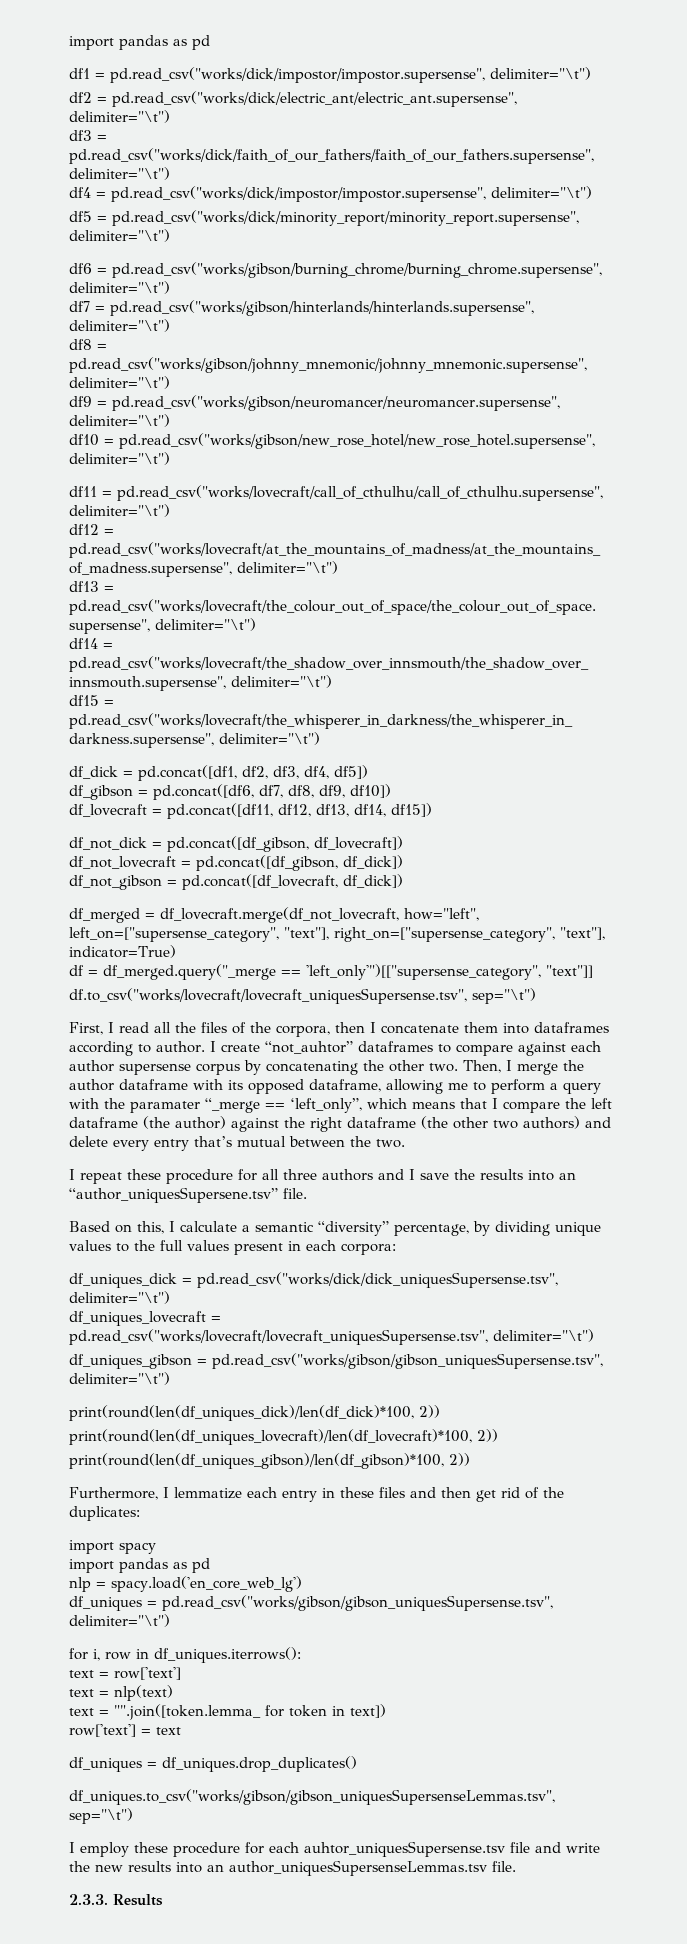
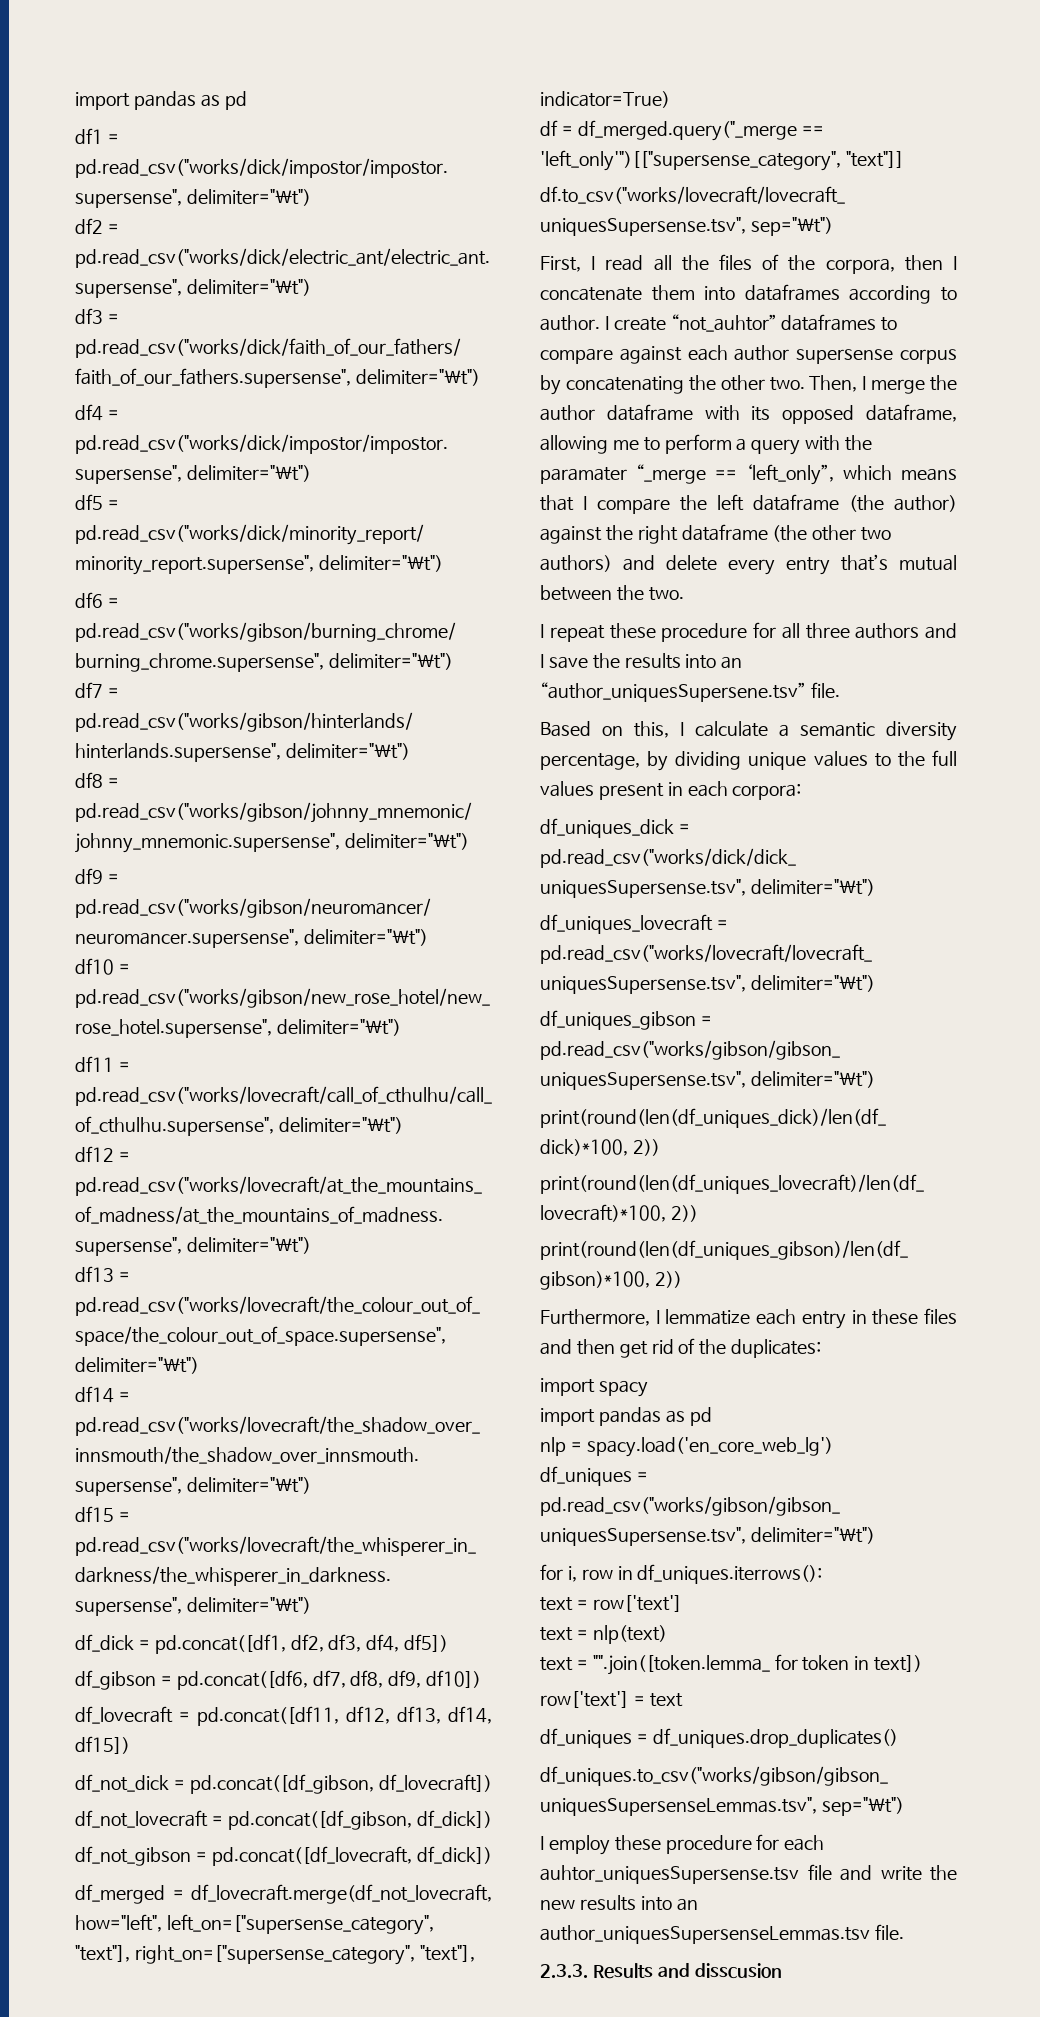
- Based on this, I calculate a semantic “diversity” percentage, by dividing unique values to the full values present in each corpora:
+ Based on this, I calculate a semantic diversity percentage, by dividing unique values to the full values present in each corpora:
- 2.3.3. Results
+ 2.3.3. Results and disscusion

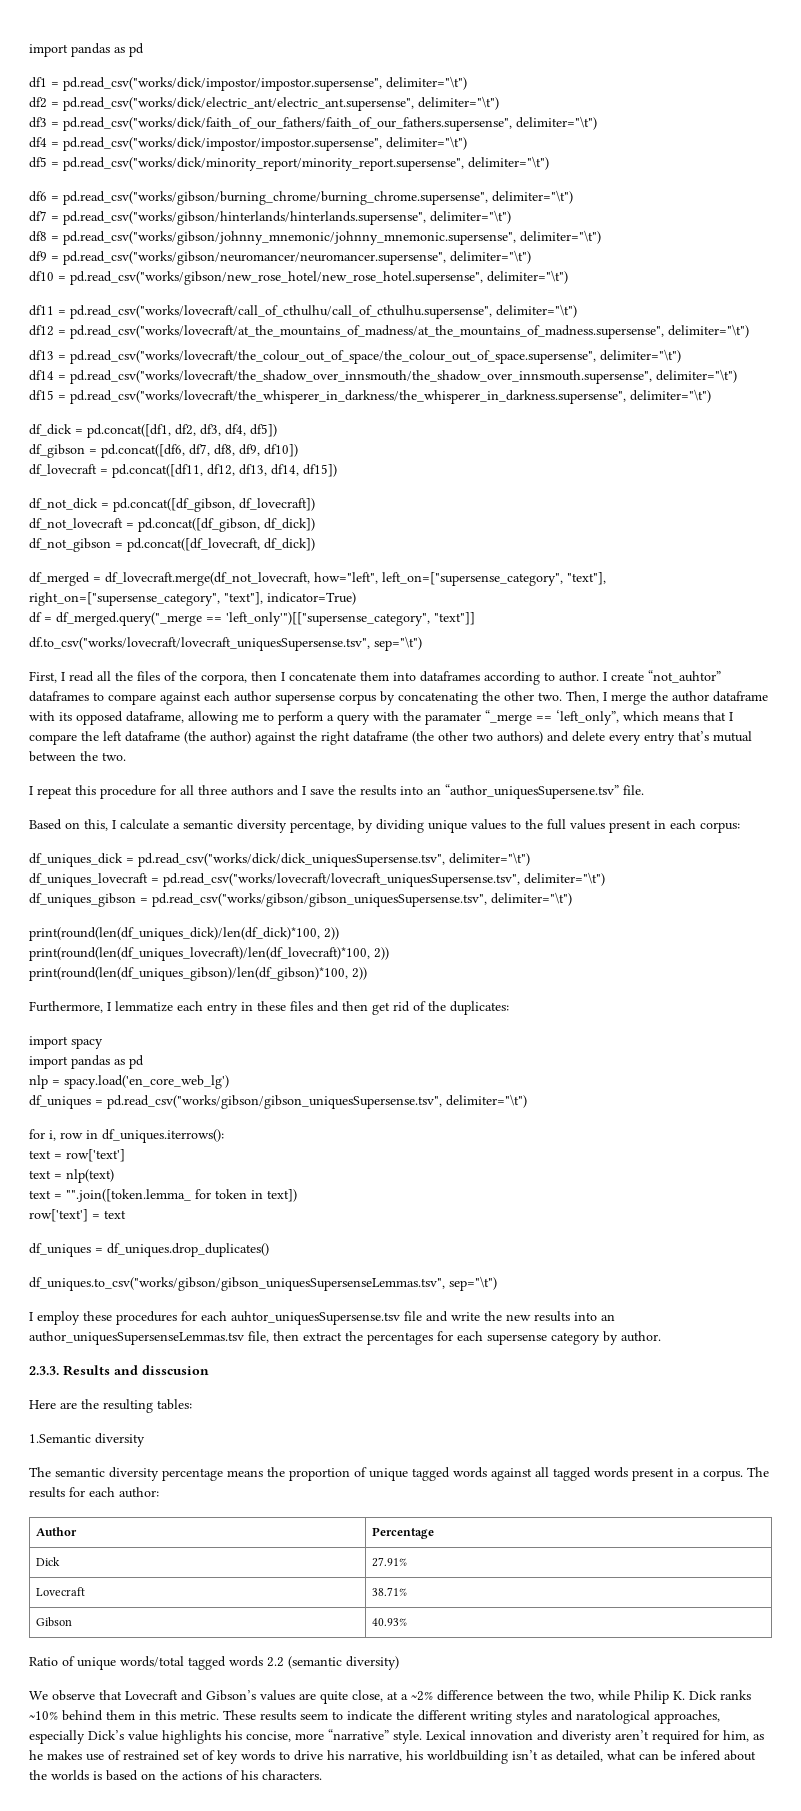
- I repeat these procedure for all three authors and I save the results into an “author_uniquesSupersene.tsv” file.
+ I repeat this procedure for all three authors and I save the results into an “author_uniquesSupersene.tsv” file.
- Based on this, I calculate a semantic diversity percentage, by dividing unique values to the full values present in each corpora:
+ Based on this, I calculate a semantic diversity percentage, by dividing unique values to the full values present in each corpus:
- I employ these procedure for each auhtor_uniquesSupersense.tsv file and write the new results into an author_uniquesSupersenseLemmas.tsv file.
+ I employ these procedures for each auhtor_uniquesSupersense.tsv file and write the new results into an author_uniquesSupersenseLemmas.tsv file, then extract the percentages for each supersense category by author.
  2.3.3. Results and disscusion
+ Here are the resulting tables:
+ 1.Semantic diversity
+ The semantic diversity percentage means the proportion of unique tagged words against all tagged words present in a corpus. The results for each author:
+ Author | Percentage
+ Dick | 27.91%
+ Lovecraft | 38.71%
+ Gibson | 40.93%
+ Ratio of unique words/total tagged words 2.2 (semantic diversity)
+ We observe that Lovecraft and Gibson’s values are quite close, at a ~2% difference between the two, while Philip K. Dick ranks ~10% behind them in this metric. These results seem to indicate the different writing styles and naratological approaches, especially Dick’s value highlights his concise, more “narrative” style. Lexical innovation and diveristy aren’t required for him, as he makes use of restrained set of key words to drive his narrative, his worldbuilding isn’t as detailed, what can be infered about the worlds is based on the actions of his characters.

